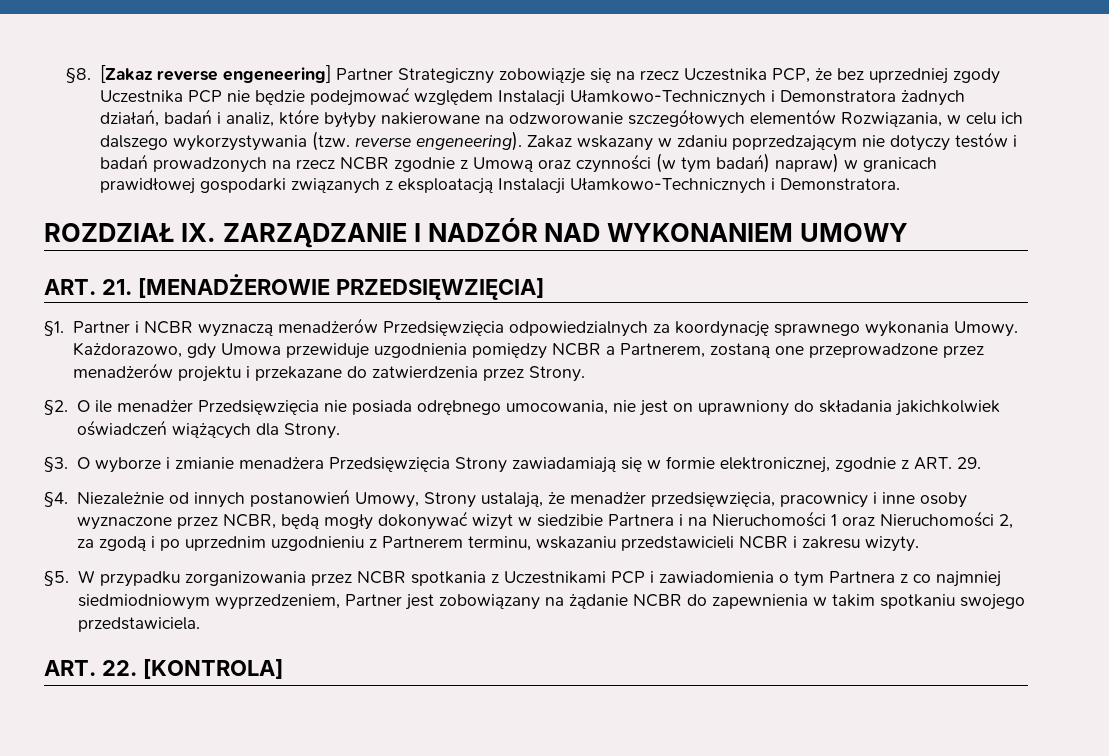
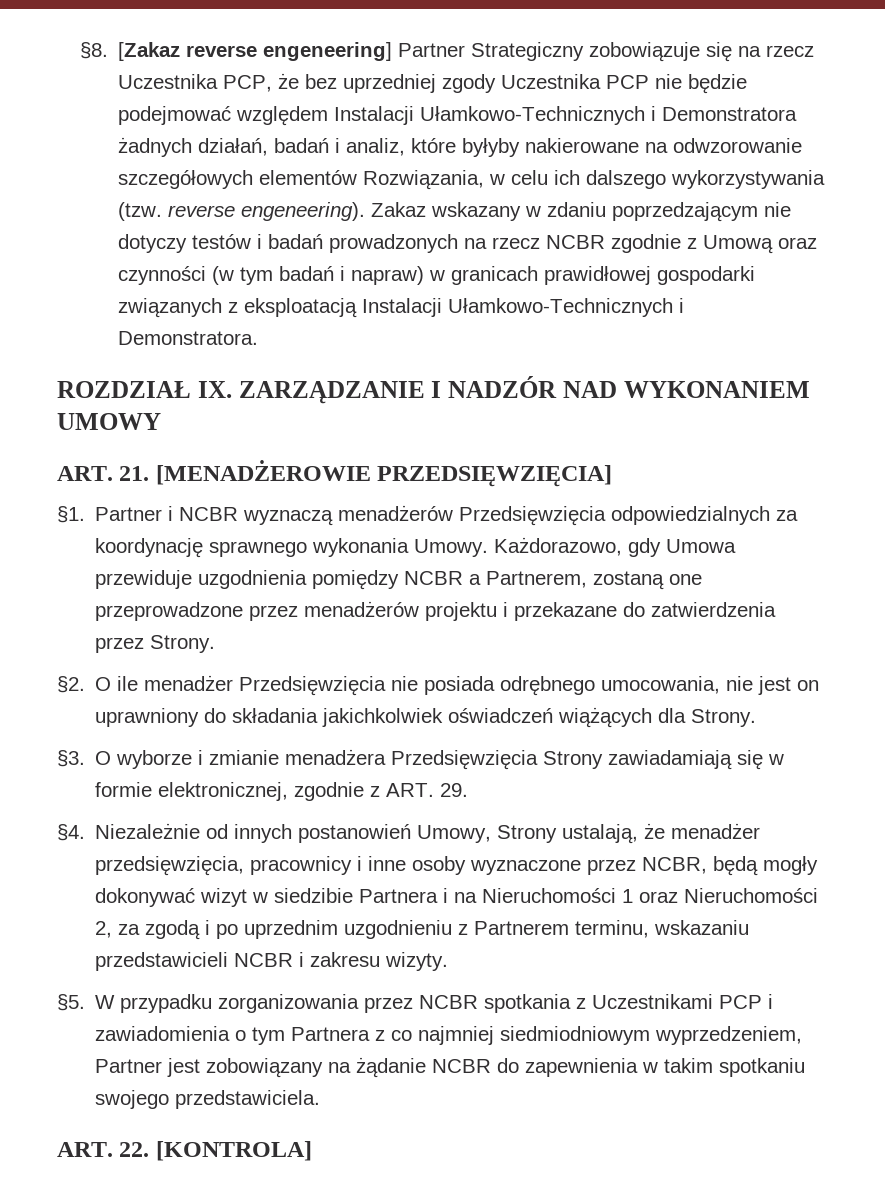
- [Zakaz reverse engeneering] Partner Strategiczny zobowiązje się na rzecz Uczestnika PCP, że bez uprzedniej zgody Uczestnika PCP nie będzie podejmować względem Instalacji Ułamkowo-Technicznych i Demonstratora żadnych działań, badań i analiz, które byłyby nakierowane na odzworowanie szczegółowych elementów Rozwiązania, w celu ich dalszego wykorzystywania (tzw. reverse engeneering).
+ [Zakaz reverse engeneering] Partner Strategiczny zobowiązuje się na rzecz Uczestnika PCP, że bez uprzedniej zgody Uczestnika PCP nie będzie podejmować względem Instalacji Ułamkowo-Technicznych i Demonstratora żadnych działań, badań i analiz, które byłyby nakierowane na odwzorowanie szczegółowych elementów Rozwiązania, w celu ich dalszego wykorzystywania (tzw. reverse engeneering).
- Zakaz wskazany w zdaniu poprzedzającym nie dotyczy testów i badań prowadzonych na rzecz NCBR zgodnie z Umową oraz czynności (w tym badań) napraw) w granicach prawidłowej gospodarki związanych z eksploatacją Instalacji Ułamkowo-Technicznych i Demonstratora.
+ Zakaz wskazany w zdaniu poprzedzającym nie dotyczy testów i badań prowadzonych na rzecz NCBR zgodnie z Umową oraz czynności (w tym badań i napraw) w granicach prawidłowej gospodarki związanych z eksploatacją Instalacji Ułamkowo-Technicznych i Demonstratora.

